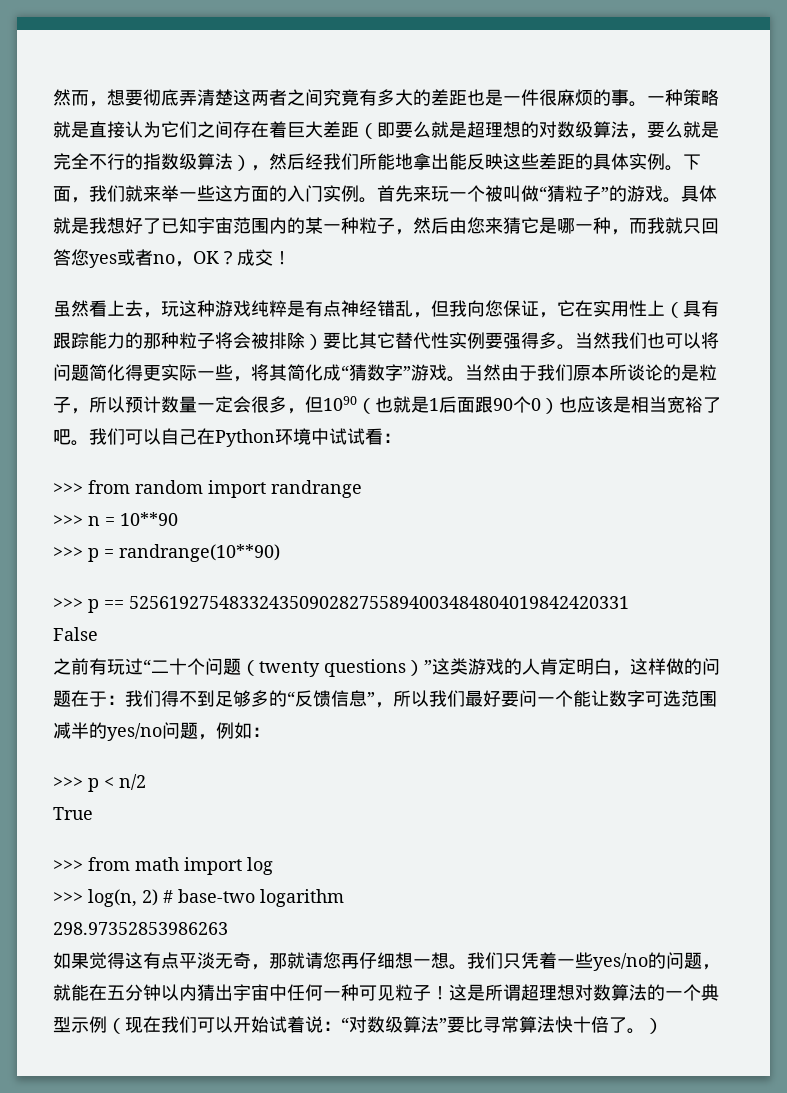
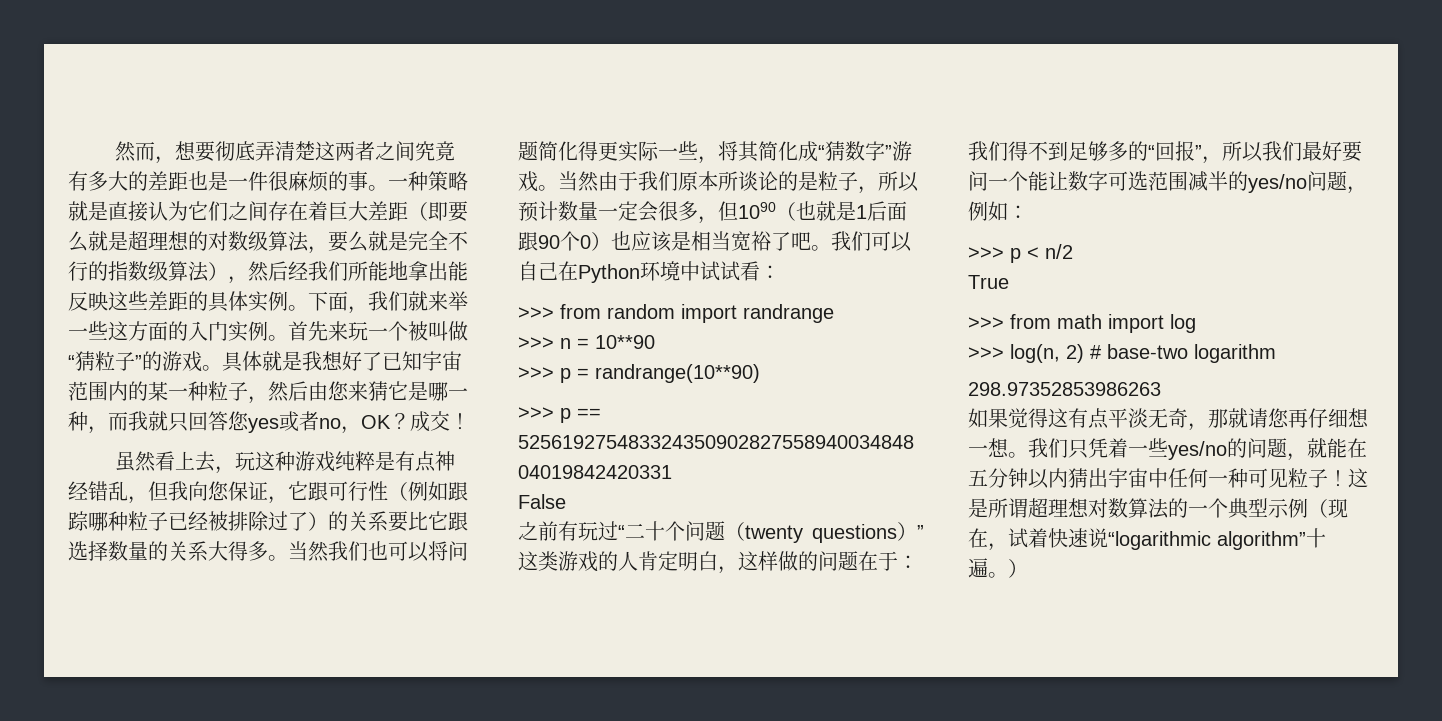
- 虽然看上去，玩这种游戏纯粹是有点神经错乱，但我向您保证，它在实用性上（具有跟踪能力的那种粒子将会被排除）要比其它替代性实例要强得多。
+ 虽然看上去，玩这种游戏纯粹是有点神经错乱，但我向您保证，它跟可行性（例如跟踪哪种粒子已经被排除过了）的关系要比它跟选择数量的关系大得多。
- 之前有玩过“二十个问题（twenty questions）”这类游戏的人肯定明白，这样做的问题在于：我们得不到足够多的“反馈信息”，所以我们最好要问一个能让数字可选范围减半的yes/no问题，例如：
+ 之前有玩过“二十个问题（twenty questions）”这类游戏的人肯定明白，这样做的问题在于：我们得不到足够多的“回报”，所以我们最好要问一个能让数字可选范围减半的yes/no问题，例如：
- 这是所谓超理想对数算法的一个典型示例（现在我们可以开始试着说：“对数级算法”要比寻常算法快十倍了。）
+ 这是所谓超理想对数算法的一个典型示例（现在，试着快速说“logarithmic algorithm”十遍。）

